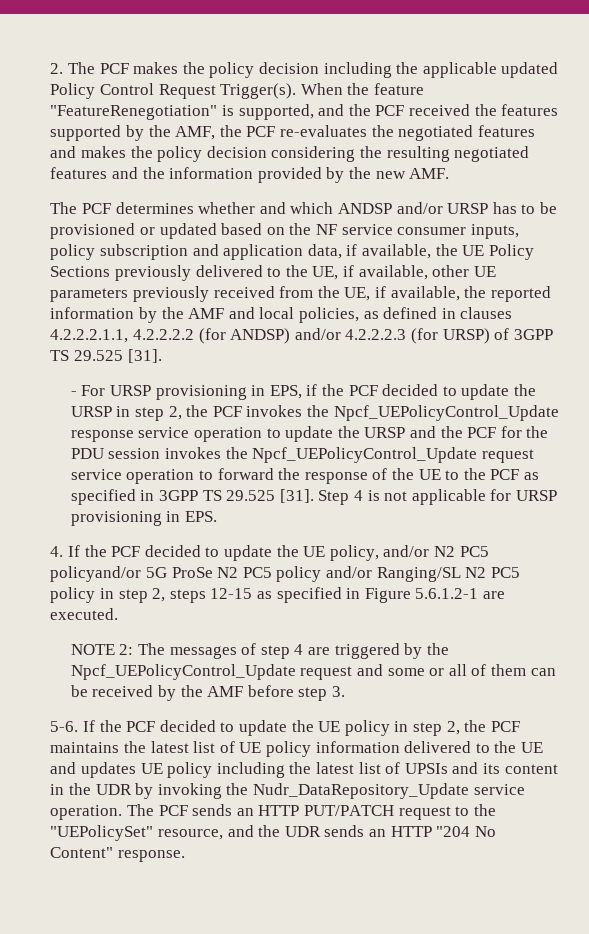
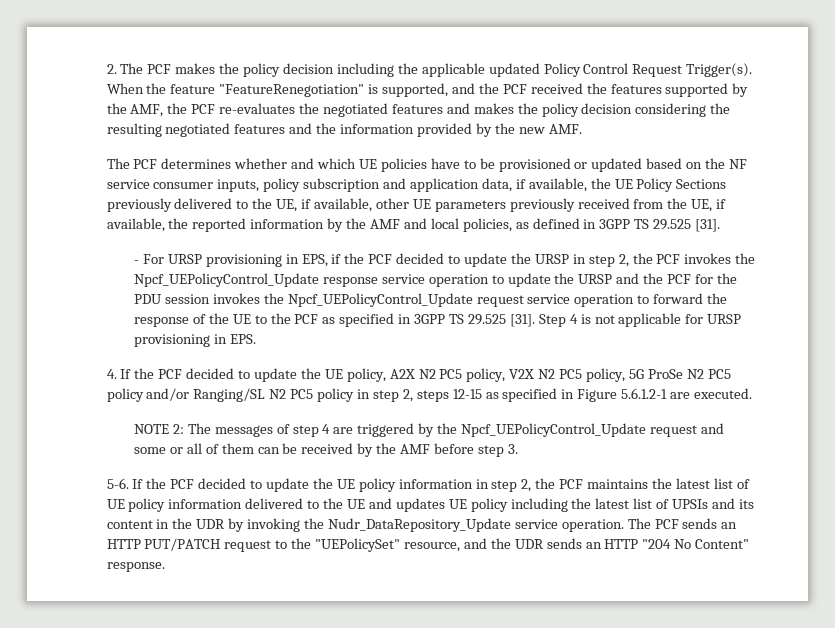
- The PCF determines whether and which ANDSP and/or URSP has to be provisioned or updated based on the NF service consumer inputs, policy subscription and application data, if available, the UE Policy Sections previously delivered to the UE, if available, other UE parameters previously received from the UE, if available, the reported information by the AMF and local policies, as defined in clauses 4.2.2.2.1.1, 4.2.2.2.2 (for ANDSP) and/or 4.2.2.2.3 (for URSP) of 3GPP TS 29.525 [31].
+ The PCF determines whether and which UE policies have to be provisioned or updated based on the NF service consumer inputs, policy subscription and application data, if available, the UE Policy Sections previously delivered to the UE, if available, other UE parameters previously received from the UE, if available, the reported information by the AMF and local policies, as defined in 3GPP TS 29.525 [31].
- 4. If the PCF decided to update the UE policy, and/or N2 PC5 policyand/or 5G ProSe N2 PC5 policy and/or Ranging/SL N2 PC5 policy in step 2, steps 12-15 as specified in Figure 5.6.1.2-1 are executed.
+ 4. If the PCF decided to update the UE policy, A2X N2 PC5 policy, V2X N2 PC5 policy, 5G ProSe N2 PC5 policy and/or Ranging/SL N2 PC5 policy in step 2, steps 12-15 as specified in Figure 5.6.1.2-1 are executed.
- If the PCF decided to update the UE policy in step 2, the PCF maintains the latest list of UE policy information delivered to the UE and updates UE policy including the latest list of UPSIs and its content in the UDR by invoking the Nudr_DataRepository_Update service operation.
+ If the PCF decided to update the UE policy information in step 2, the PCF maintains the latest list of UE policy information delivered to the UE and updates UE policy including the latest list of UPSIs and its content in the UDR by invoking the Nudr_DataRepository_Update service operation.

